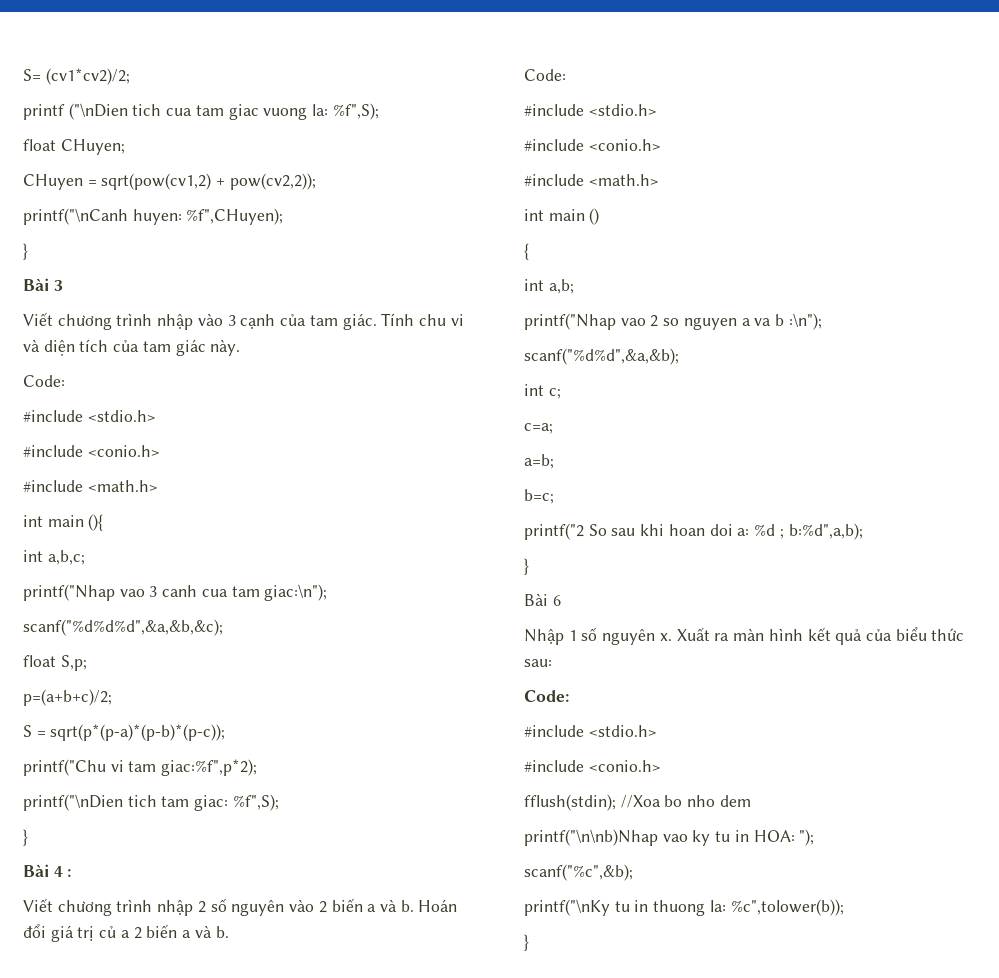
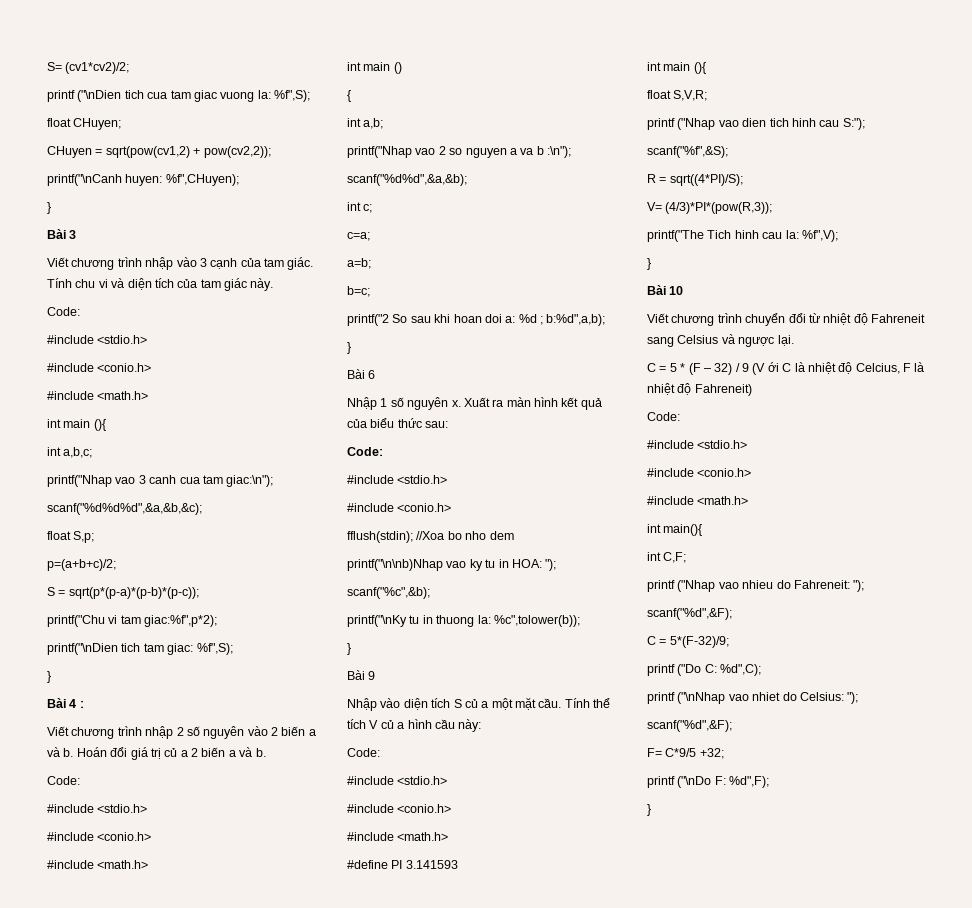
+ Bài 9
+ Nhập vào diện tích S củ a một mặt cầu. Tính thể tích V củ a hình cầu này:
+ Code:
+ #include <stdio.h>
+ #include <conio.h>
+ #include <math.h>
+ #define PI 3.141593
+ int main (){
+ float S,V,R;
+ printf ("Nhap vao dien tich hinh cau S:");
+ scanf("%f",&S);
+ R = sqrt((4*PI)/S);
+ V= (4/3)*PI*(pow(R,3));
+ printf("The Tich hinh cau la: %f",V);
+ }
+ Bài 10
+ Viết chương trình chuyển đổi từ nhiệt độ Fahreneit sang Celsius và ngược lại.
+ C = 5 * (F – 32) / 9 (V ới C là nhiệt độ Celcius, F là nhiệt độ Fahreneit)
+ Code:
+ #include <stdio.h>
+ #include <conio.h>
+ #include <math.h>
+ int main(){
+ int C,F;
+ printf ("Nhap vao nhieu do Fahreneit: ");
+ scanf("%d",&F);
+ C = 5*(F-32)/9;
+ printf ("Do C: %d",C);
+ printf ("\nNhap vao nhiet do Celsius: ");
+ scanf("%d",&F);
+ F= C*9/5 +32;
+ printf ("\nDo F: %d",F);
+ }

